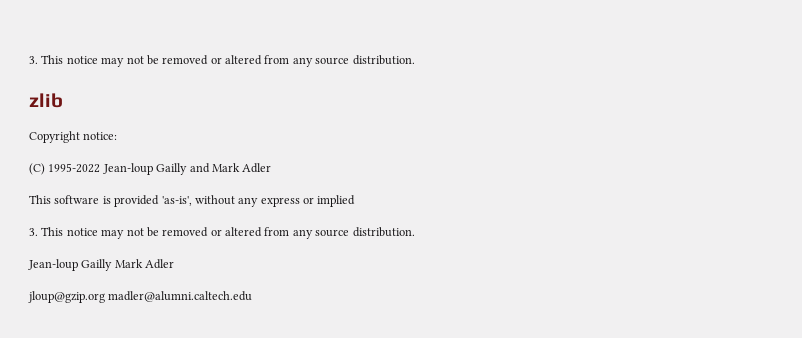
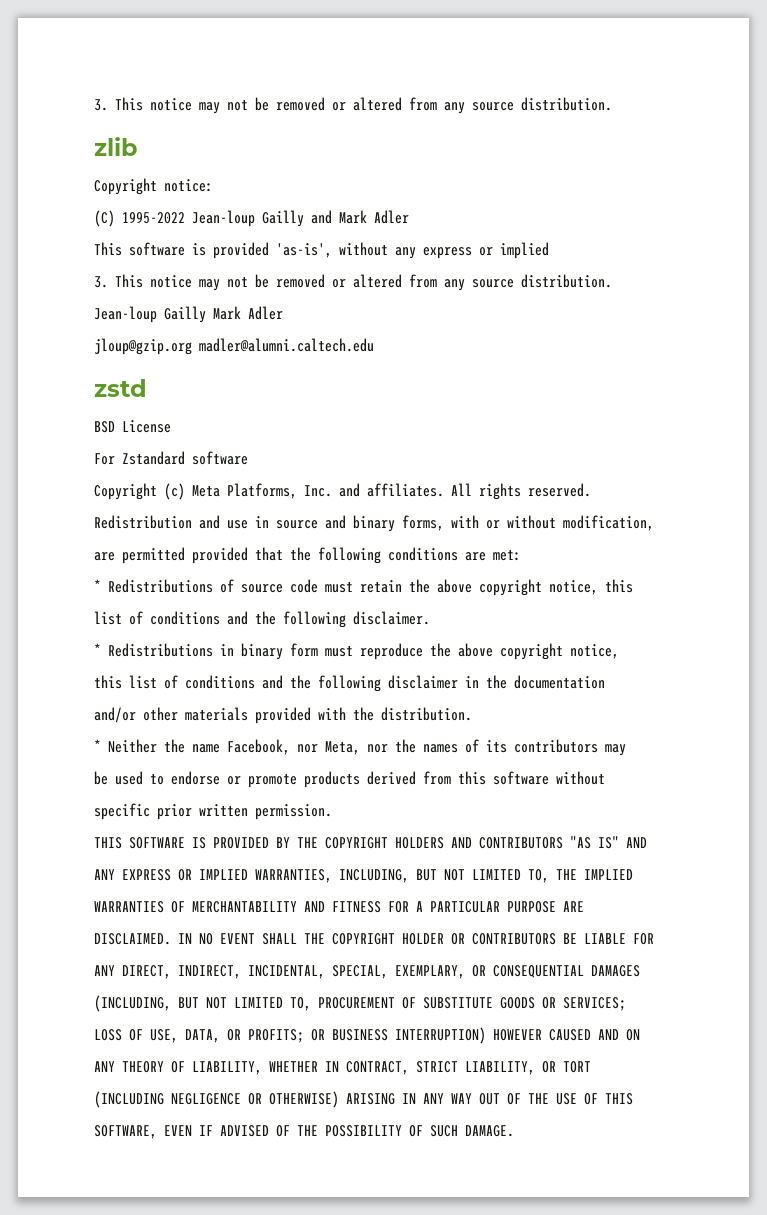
+ zstd
+ BSD License
+ For Zstandard software
+ Copyright (c) Meta Platforms, Inc. and affiliates. All rights reserved.
+ Redistribution and use in source and binary forms, with or without modification,
+ are permitted provided that the following conditions are met:
+ * Redistributions of source code must retain the above copyright notice, this
+ list of conditions and the following disclaimer.
+ * Redistributions in binary form must reproduce the above copyright notice,
+ this list of conditions and the following disclaimer in the documentation
+ and/or other materials provided with the distribution.
+ * Neither the name Facebook, nor Meta, nor the names of its contributors may
+ be used to endorse or promote products derived from this software without
+ specific prior written permission.
+ THIS SOFTWARE IS PROVIDED BY THE COPYRIGHT HOLDERS AND CONTRIBUTORS "AS IS" AND
+ ANY EXPRESS OR IMPLIED WARRANTIES, INCLUDING, BUT NOT LIMITED TO, THE IMPLIED
+ WARRANTIES OF MERCHANTABILITY AND FITNESS FOR A PARTICULAR PURPOSE ARE
+ DISCLAIMED. IN NO EVENT SHALL THE COPYRIGHT HOLDER OR CONTRIBUTORS BE LIABLE FOR
+ ANY DIRECT, INDIRECT, INCIDENTAL, SPECIAL, EXEMPLARY, OR CONSEQUENTIAL DAMAGES
+ (INCLUDING, BUT NOT LIMITED TO, PROCUREMENT OF SUBSTITUTE GOODS OR SERVICES;
+ LOSS OF USE, DATA, OR PROFITS; OR BUSINESS INTERRUPTION) HOWEVER CAUSED AND ON
+ ANY THEORY OF LIABILITY, WHETHER IN CONTRACT, STRICT LIABILITY, OR TORT
+ (INCLUDING NEGLIGENCE OR OTHERWISE) ARISING IN ANY WAY OUT OF THE USE OF THIS
+ SOFTWARE, EVEN IF ADVISED OF THE POSSIBILITY OF SUCH DAMAGE.

